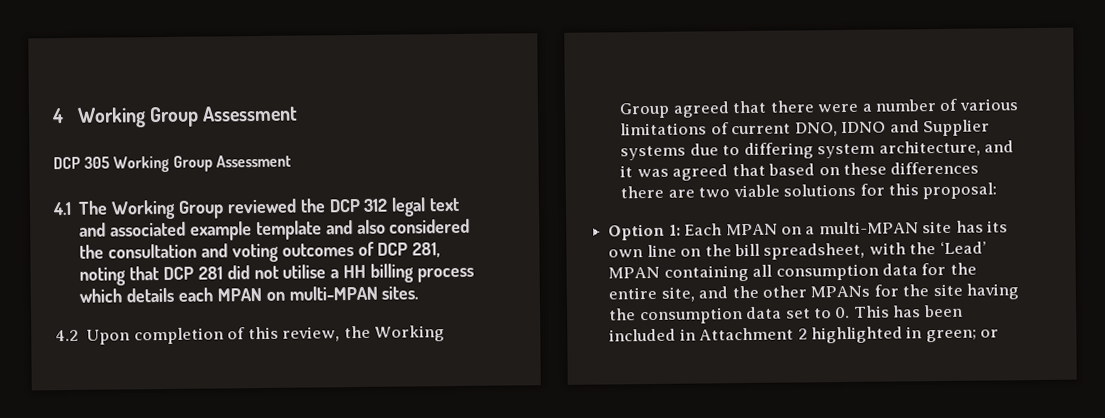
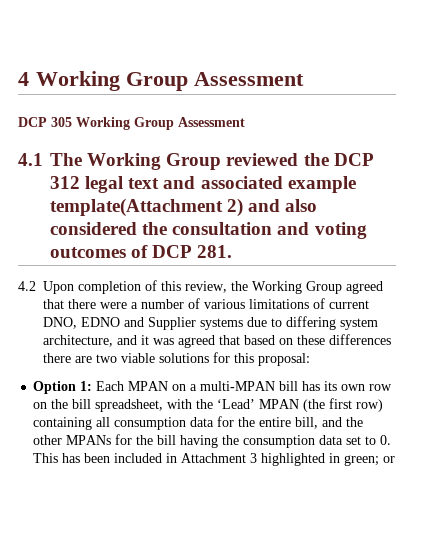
- 4.1 The Working Group reviewed the DCP 312 legal text and associated example template and also considered the consultation and voting outcomes of DCP 281, noting that DCP 281 did not utilise a HH billing process which details each MPAN on multi-MPAN sites.
+ 4.1 The Working Group reviewed the DCP 312 legal text and associated example template(Attachment 2) and also considered the consultation and voting outcomes of DCP 281.
- 4.2 Upon completion of this review, the Working Group agreed that there were a number of various limitations of current DNO, IDNO and Supplier systems due to differing system architecture, and it was agreed that based on these differences there are two viable solutions for this proposal:
+ 4.2 Upon completion of this review, the Working Group agreed that there were a number of various limitations of current DNO, EDNO and Supplier systems due to differing system architecture, and it was agreed that based on these differences there are two viable solutions for this proposal:
- Option 1: Each MPAN on a multi-MPAN site has its own line on the bill spreadsheet, with the ‘Lead’ MPAN containing all consumption data for the entire site, and the other MPANs for the site having the consumption data set to 0. This has been included in Attachment 2 highlighted in green; or
+ Option 1: Each MPAN on a multi-MPAN bill has its own row on the bill spreadsheet, with the ‘Lead’ MPAN (the first row) containing all consumption data for the entire bill, and the other MPANs for the bill having the consumption data set to 0. This has been included in Attachment 3 highlighted in green; or

